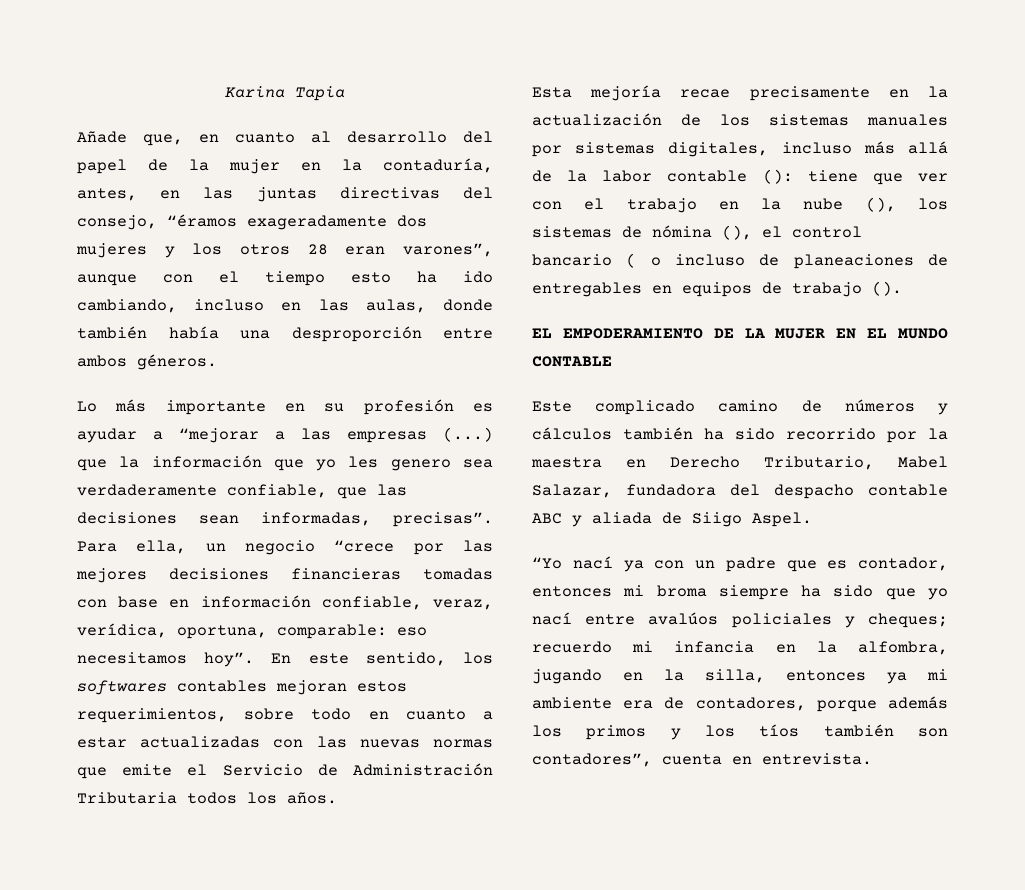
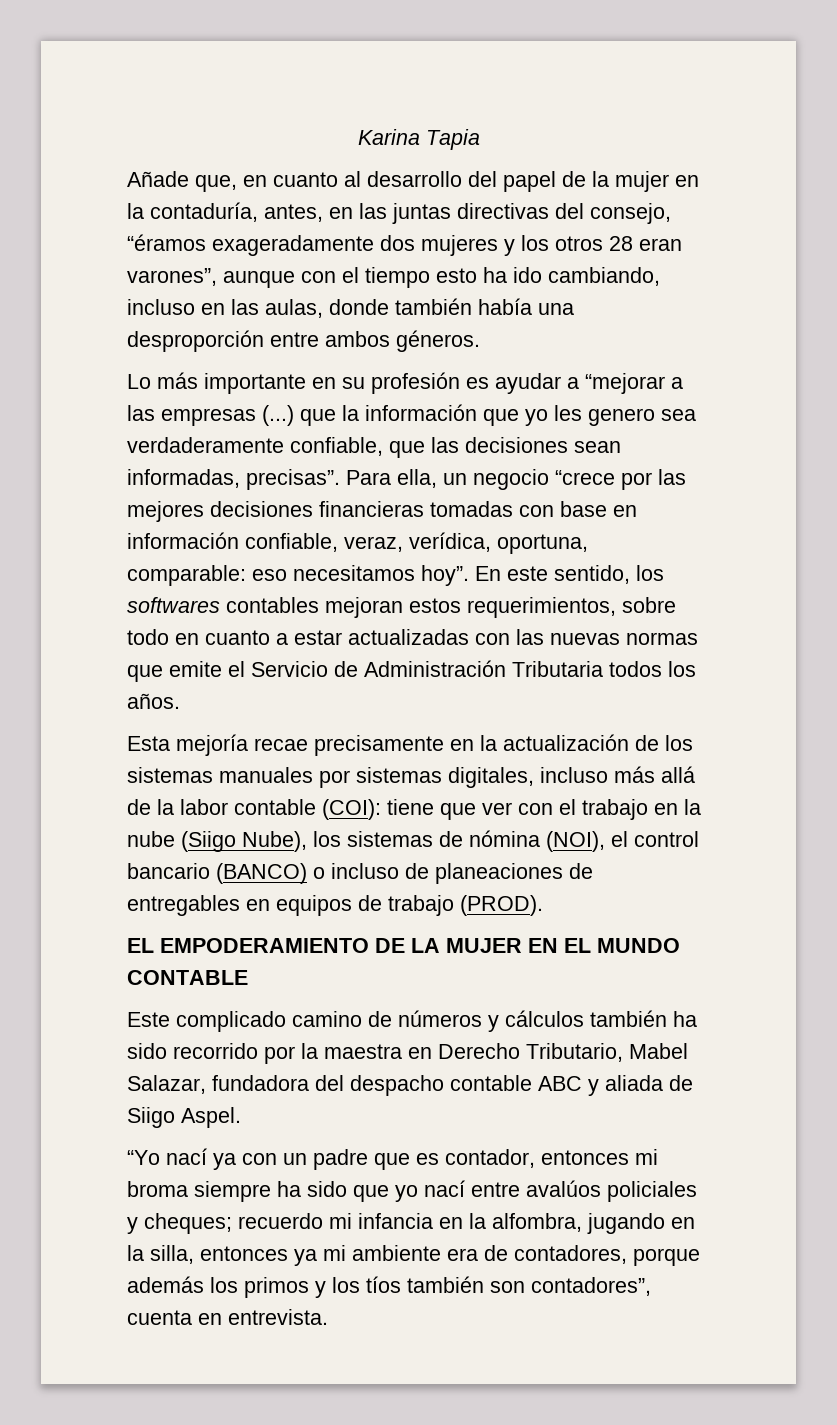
- Esta mejoría recae precisamente en la actualización de los sistemas manuales por sistemas digitales, incluso más allá de la labor contable (): tiene que ver con el trabajo en la nube (), los sistemas de nómina (), el control bancario ( o incluso de planeaciones de entregables en equipos de trabajo ().
+ Esta mejoría recae precisamente en la actualización de los sistemas manuales por sistemas digitales, incluso más allá de la labor contable (COI): tiene que ver con el trabajo en la nube (Siigo Nube), los sistemas de nómina (NOI), el control bancario (BANCO) o incluso de planeaciones de entregables en equipos de trabajo (PROD).

